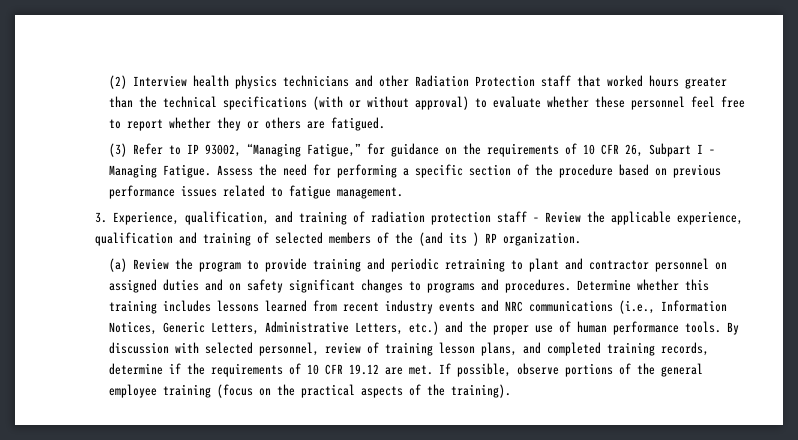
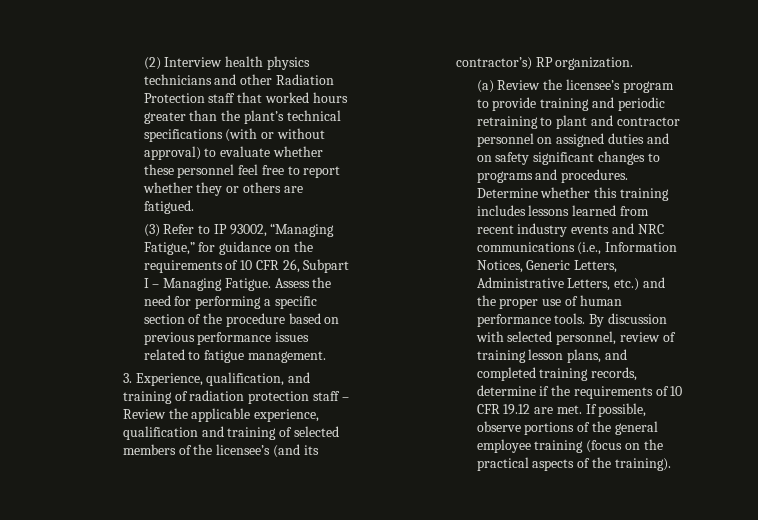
- (2) Interview health physics technicians and other Radiation Protection staff that worked hours greater than the technical specifications (with or without approval) to evaluate whether these personnel feel free to report whether they or others are fatigued.
+ (2) Interview health physics technicians and other Radiation Protection staff that worked hours greater than the plant’s technical specifications (with or without approval) to evaluate whether these personnel feel free to report whether they or others are fatigued.
- 3. Experience, qualification, and training of radiation protection staff – Review the applicable experience, qualification and training of selected members of the (and its ) RP organization.
+ 3. Experience, qualification, and training of radiation protection staff – Review the applicable experience, qualification and training of selected members of the licensee’s (and its contractor’s) RP organization.
- (a) Review the program to provide training and periodic retraining to plant and contractor personnel on assigned duties and on safety significant changes to programs and procedures.
+ (a) Review the licensee’s program to provide training and periodic retraining to plant and contractor personnel on assigned duties and on safety significant changes to programs and procedures.

